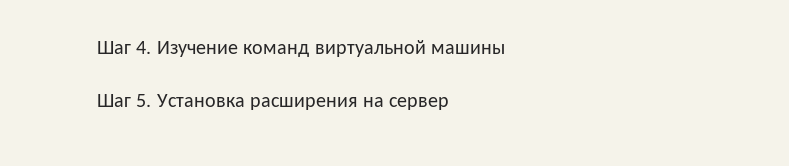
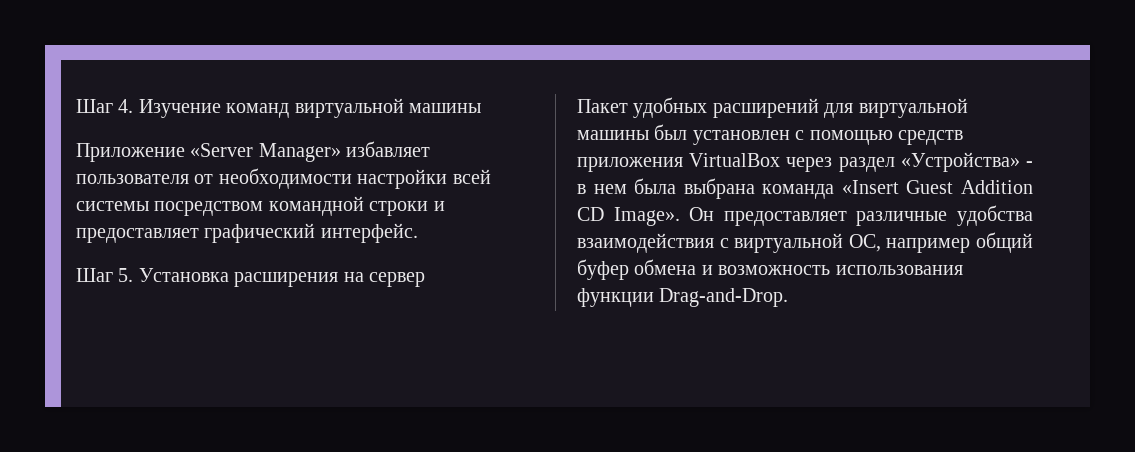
+ Приложение «Server Manager» избавляет пользователя от необходимости настройки всей системы посредством командной строки и предоставляет графический интерфейс.
+ Пакет удобных расширений для виртуальной машины был установлен с помощью средств приложения VirtualBox через раздел «Устройства» - в нем была выбрана команда «Insert Guest Addition CD Image». Он предоставляет различные удобства взаимодействия с виртуальной ОС, например общий буфер обмена и возможность использования функции Drag-and-Drop.

